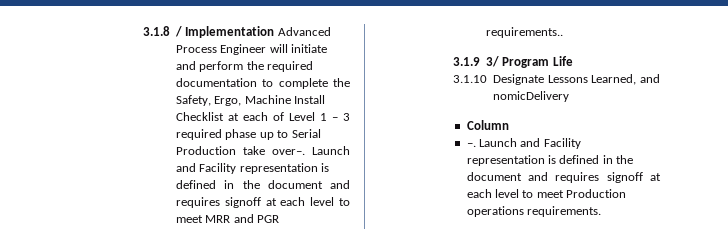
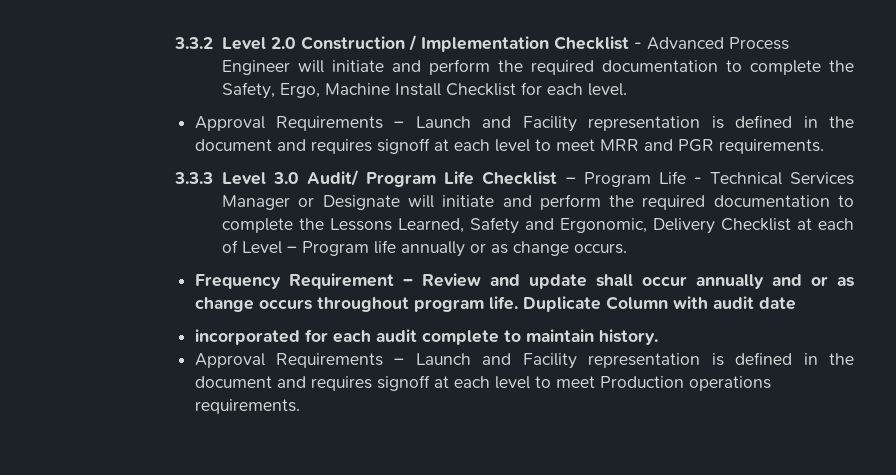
- 3.1.8 / Implementation Advanced Process Engineer will initiate and perform the required documentation to complete the Safety, Ergo, Machine Install Checklist at each of Level 1 – 3 required phase up to Serial Production take over–. Launch and Facility representation is defined in the document and requires signoff at each level to meet MRR and PGR requirements..
- 3.1.9 3/ Program Life
- 3.1.10 Designate Lessons Learned, and nomicDelivery
- Column
- –. Launch and Facility representation is defined in the document and requires signoff at each level to meet Production operations requirements.
+ 3.3.2 Level 2.0 Construction / Implementation Checklist - Advanced Process Engineer will initiate and perform the required documentation to complete the Safety, Ergo, Machine Install Checklist for each level.
+ Approval Requirements – Launch and Facility representation is defined in the document and requires signoff at each level to meet MRR and PGR requirements.
+ 3.3.3 Level 3.0 Audit/ Program Life Checklist – Program Life - Technical Services Manager or Designate will initiate and perform the required documentation to complete the Lessons Learned, Safety and Ergonomic, Delivery Checklist at each of Level – Program life annually or as change occurs.
+ Frequency Requirement – Review and update shall occur annually and or as change occurs throughout program life. Duplicate Column with audit date
+ incorporated for each audit complete to maintain history.
+ Approval Requirements – Launch and Facility representation is defined in the document and requires signoff at each level to meet Production operations requirements.

